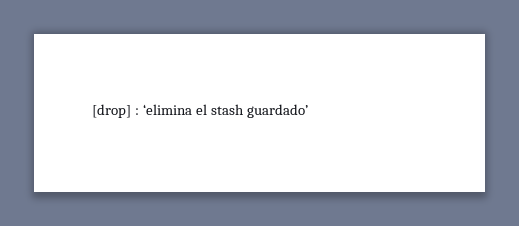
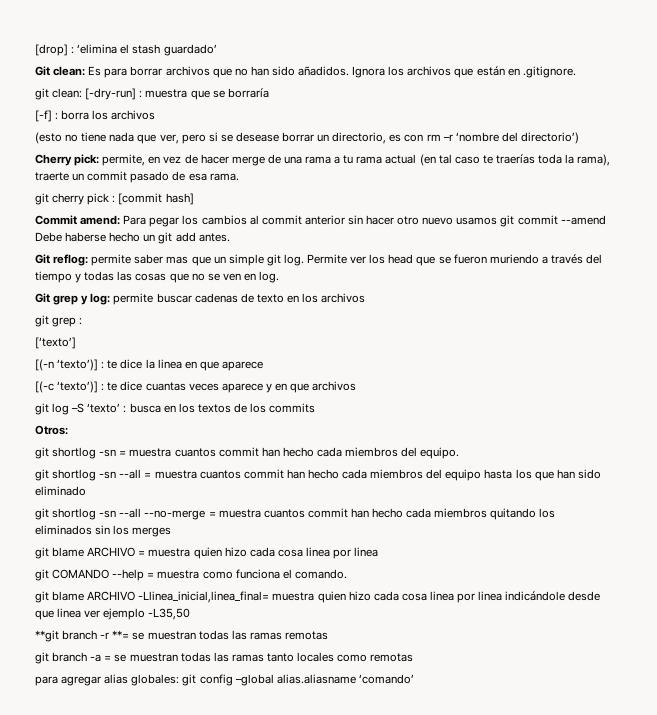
+ Git clean: Es para borrar archivos que no han sido añadidos. Ignora los archivos que están en .gitignore.
+ git clean: [-dry-run] : muestra que se borraría
+ [-f] : borra los archivos
+ (esto no tiene nada que ver, pero si se desease borrar un directorio, es con rm –r ‘nombre del directorio’)
+ Cherry pick: permite, en vez de hacer merge de una rama a tu rama actual (en tal caso te traerías toda la rama), traerte un commit pasado de esa rama.
+ git cherry pick : [commit hash]
+ Commit amend: Para pegar los cambios al commit anterior sin hacer otro nuevo usamos git commit --amend Debe haberse hecho un git add antes.
+ Git reflog: permite saber mas que un simple git log. Permite ver los head que se fueron muriendo a través del tiempo y todas las cosas que no se ven en log.
+ Git grep y log: permite buscar cadenas de texto en los archivos
+ git grep :
+ [‘texto’]
+ [(-n ‘texto’)] : te dice la linea en que aparece
+ [(-c ‘texto’)] : te dice cuantas veces aparece y en que archivos
+ git log –S ‘texto’ : busca en los textos de los commits
+ Otros:
+ git shortlog -sn = muestra cuantos commit han hecho cada miembros del equipo.
+ git shortlog -sn --all = muestra cuantos commit han hecho cada miembros del equipo hasta los que han sido eliminado
+ git shortlog -sn --all --no-merge = muestra cuantos commit han hecho cada miembros quitando los eliminados sin los merges
+ git blame ARCHIVO = muestra quien hizo cada cosa linea por linea
+ git COMANDO --help = muestra como funciona el comando.
+ git blame ARCHIVO -Llinea_inicial,linea_final= muestra quien hizo cada cosa linea por linea indicándole desde que linea ver ejemplo -L35,50
+ **git branch -r **= se muestran todas las ramas remotas
+ git branch -a = se muestran todas las ramas tanto locales como remotas
+ para agregar alias globales: git config –global alias.aliasname ‘comando’

